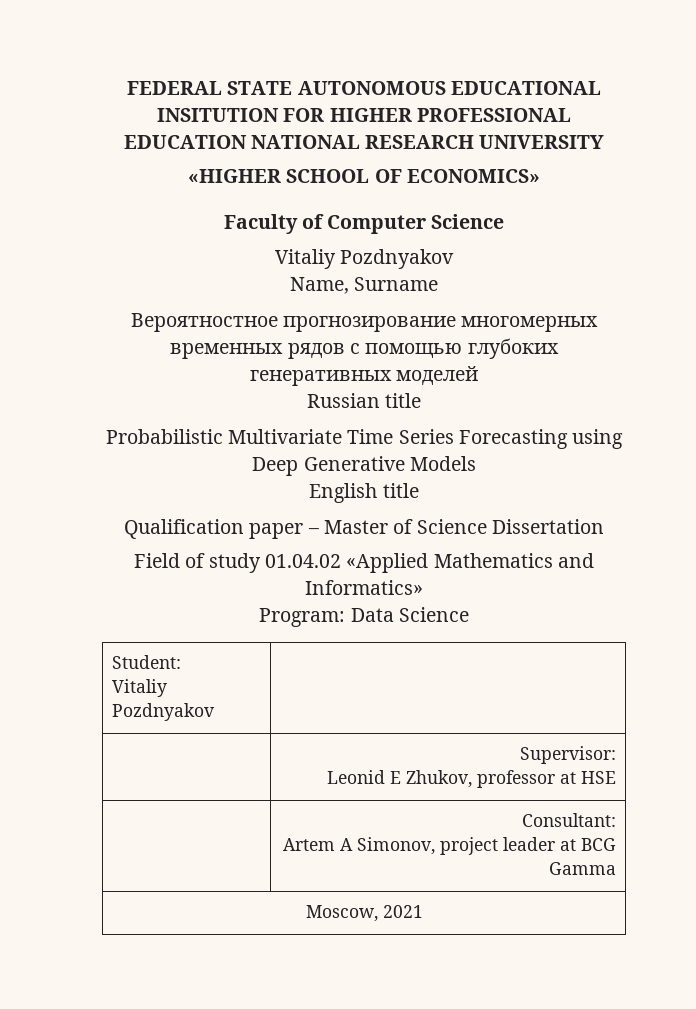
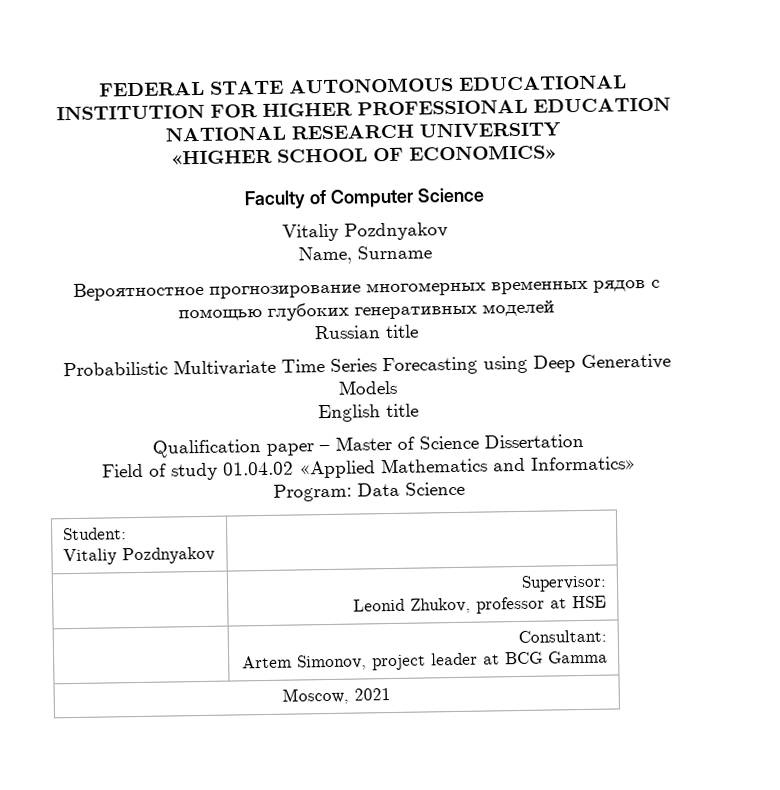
- FEDERAL STATE AUTONOMOUS EDUCATIONAL INSITUTION FOR HIGHER PROFESSIONAL EDUCATION NATIONAL RESEARCH UNIVERSITY
+ FEDERAL STATE AUTONOMOUS EDUCATIONAL INSTITUTION FOR HIGHER PROFESSIONAL EDUCATION NATIONAL RESEARCH UNIVERSITY
  | Supervisor:
- Leonid E Zhukov, professor at HSE
+ Leonid Zhukov, professor at HSE
  | Consultant:
- Artem A Simonov, project leader at BCG Gamma
+ Artem Simonov, project leader at BCG Gamma

